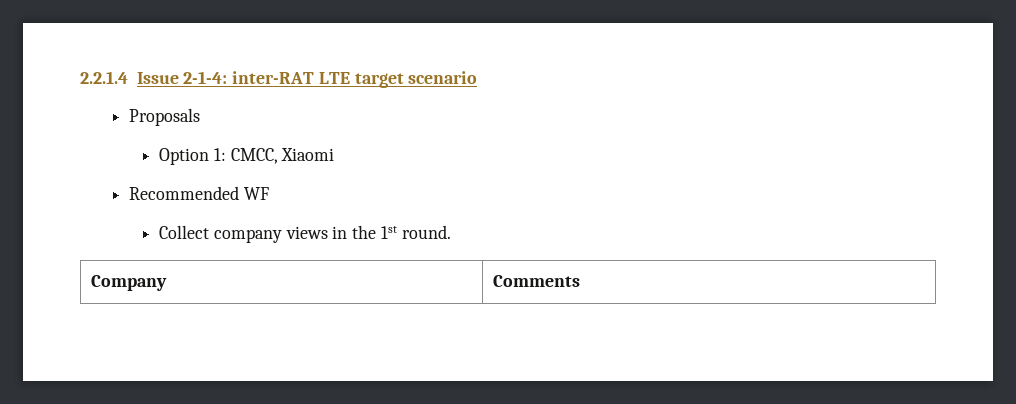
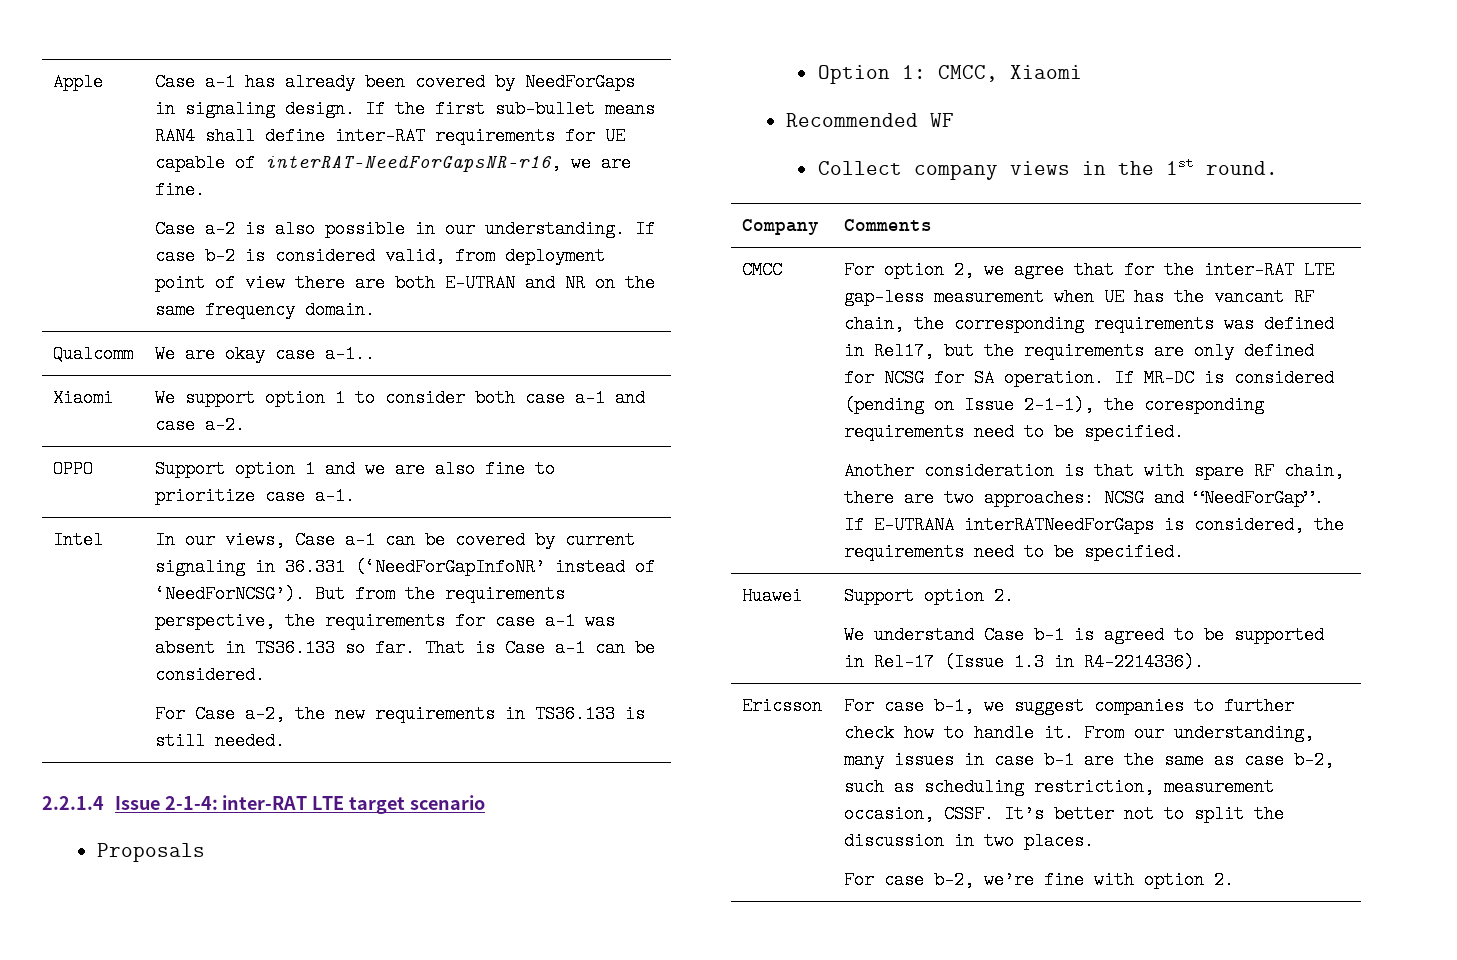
+ Apple | Case a-1 has already been covered by NeedForGaps in signaling design. If the first sub-bullet means RAN4 shall define inter-RAT requirements for UE capable of interRAT-NeedForGapsNR-r16, we are fine.
+ Case a-2 is also possible in our understanding. If case b-2 is considered valid, from deployment point of view there are both E-UTRAN and NR on the same frequency domain.
+ Qualcomm | We are okay case a-1..
+ Xiaomi | We support option 1 to consider both case a-1 and case a-2.
+ OPPO | Support option 1 and we are also fine to prioritize case a-1.
+ Intel | In our views, Case a-1 can be covered by current signaling in 36.331 (‘NeedForGapInfoNR’ instead of ‘NeedForNCSG’). But from the requirements perspective, the requirements for case a-1 was absent in TS36.133 so far. That is Case a-1 can be considered.
+ For Case a-2, the new requirements in TS36.133 is still needed.
+ CMCC | For option 2, we agree that for the inter-RAT LTE gap-less measurement when UE has the vancant RF chain, the corresponding requirements was defined in Rel17, but the requirements are only defined for NCSG for SA operation. If MR-DC is considered (pending on Issue 2-1-1), the coresponding requirements need to be specified.
+ Another consideration is that with spare RF chain, there are two approaches: NCSG and “NeedForGap”. If E-UTRANA interRATNeedForGaps is considered, the requirements need to be specified.
+ Huawei | Support option 2.
+ We understand Case b-1 is agreed to be supported in Rel-17 (Issue 1.3 in R4-2214336).
+ Ericsson | For case b-1, we suggest companies to further check how to handle it. From our understanding, many issues in case b-1 are the same as case b-2, such as scheduling restriction, measurement occasion, CSSF. It’s better not to split the discussion in two places.
+ For case b-2, we’re fine with option 2.

